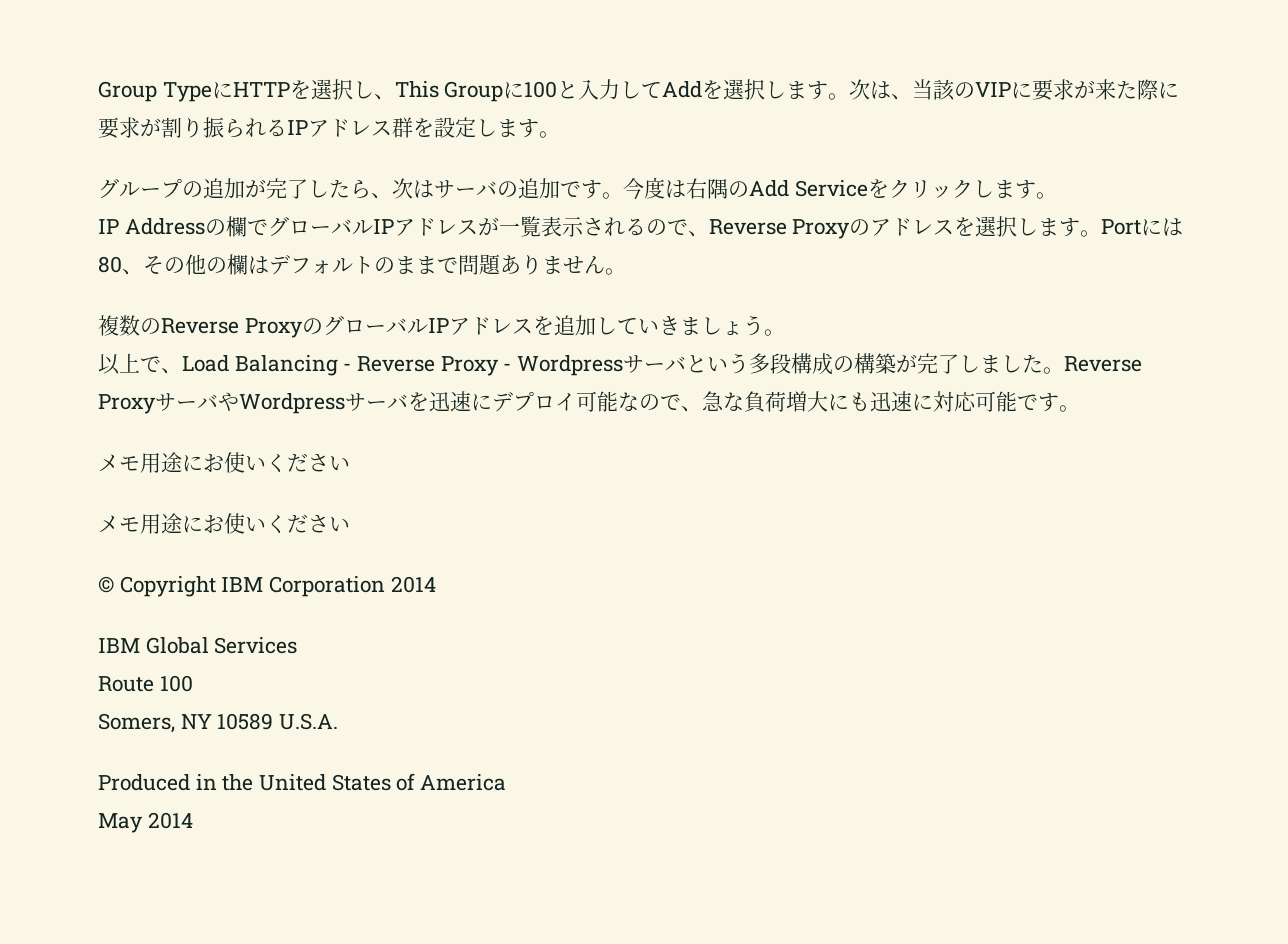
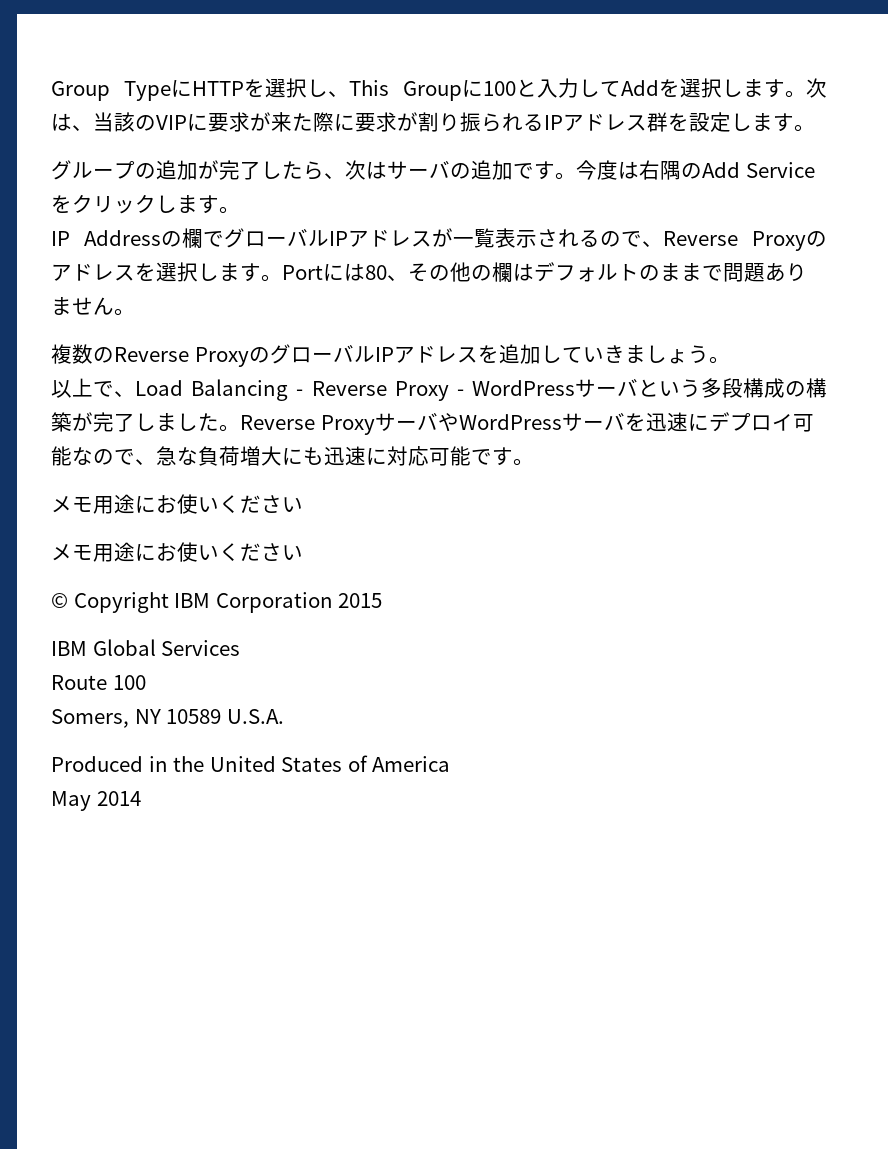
- 以上で、Load Balancing - Reverse Proxy - Wordpressサーバという多段構成の構築が完了しました。
+ 以上で、Load Balancing - Reverse Proxy - WordPressサーバという多段構成の構築が完了しました。
- Reverse ProxyサーバやWordpressサーバを迅速にデプロイ可能なので、急な負荷増大にも迅速に対応可能です。
+ Reverse ProxyサーバやWordPressサーバを迅速にデプロイ可能なので、急な負荷増大にも迅速に対応可能です。
- © Copyright IBM Corporation 2014
+ © Copyright IBM Corporation 2015

